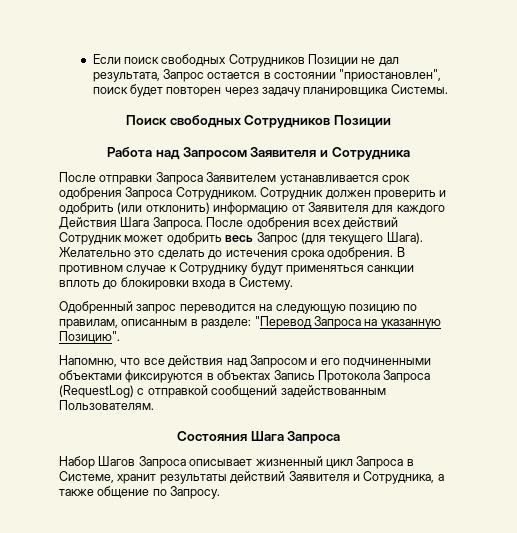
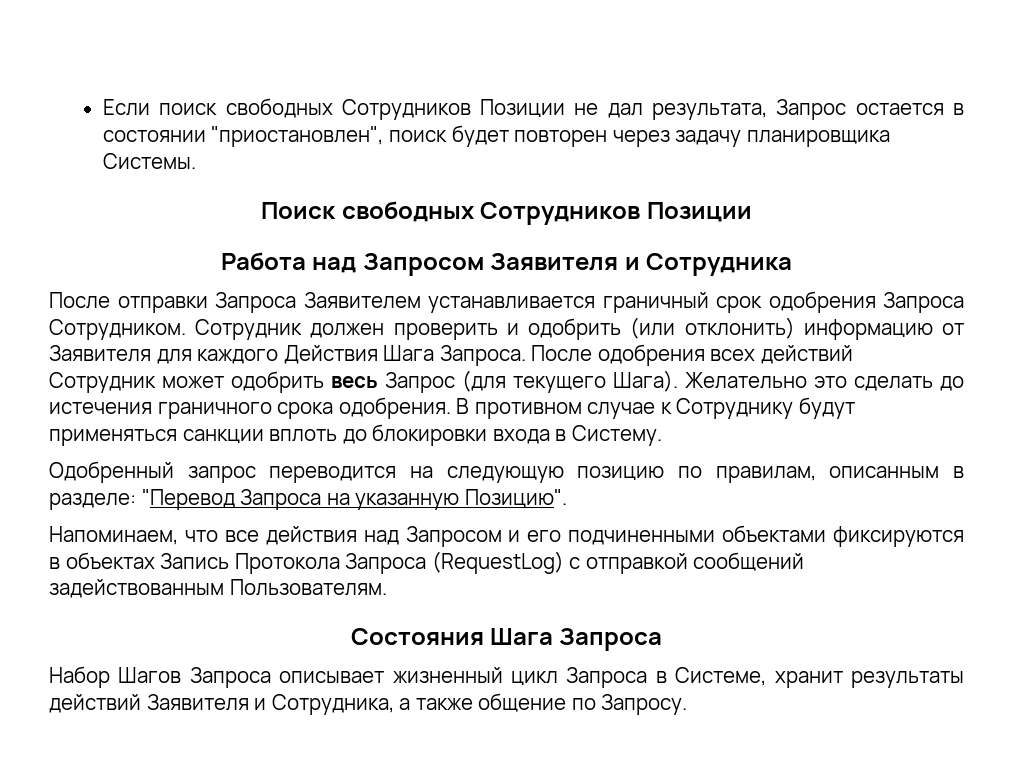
- После отправки Запроса Заявителем устанавливается срок одобрения Запроса Сотрудником.
+ После отправки Запроса Заявителем устанавливается граничный срок одобрения Запроса Сотрудником.
- Желательно это сделать до истечения срока одобрения.
+ Желательно это сделать до истечения граничного срока одобрения.
- Напомню, что все действия над Запросом и его подчиненными объектами фиксируются в объектах Запись Протокола Запроса (RequestLog) с отправкой сообщений задействованным Пользователям.
+ Напоминаем, что все действия над Запросом и его подчиненными объектами фиксируются в объектах Запись Протокола Запроса (RequestLog) с отправкой сообщений задействованным Пользователям.

